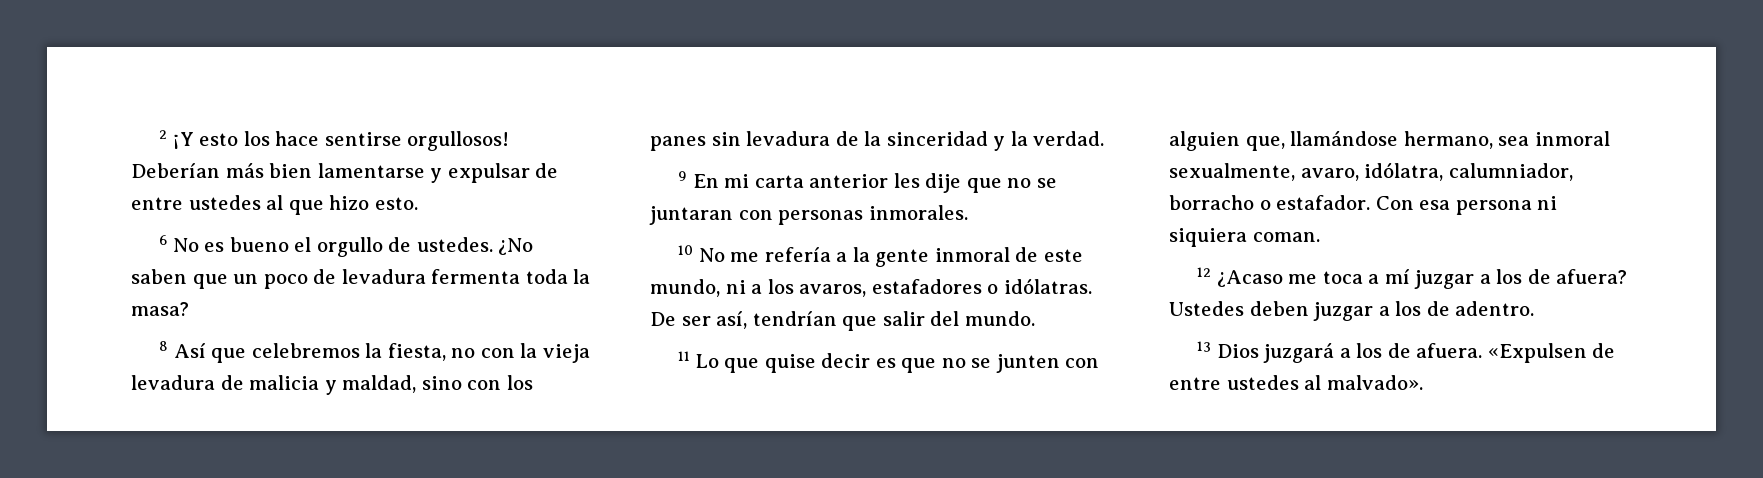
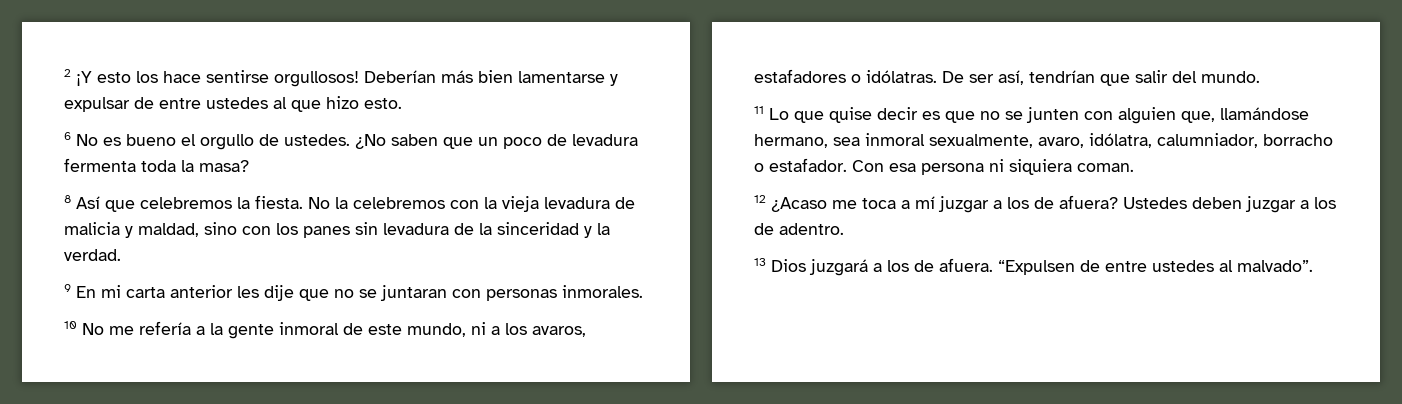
- 8 Así que celebremos la fiesta, no con la vieja levadura de malicia y maldad, sino con los panes sin levadura de la sinceridad y la verdad.
+ 8 Así que celebremos la fiesta. No la celebremos con la vieja levadura de malicia y maldad, sino con los panes sin levadura de la sinceridad y la verdad.
- «Expulsen de entre ustedes al malvado».
+ “Expulsen de entre ustedes al malvado”.

